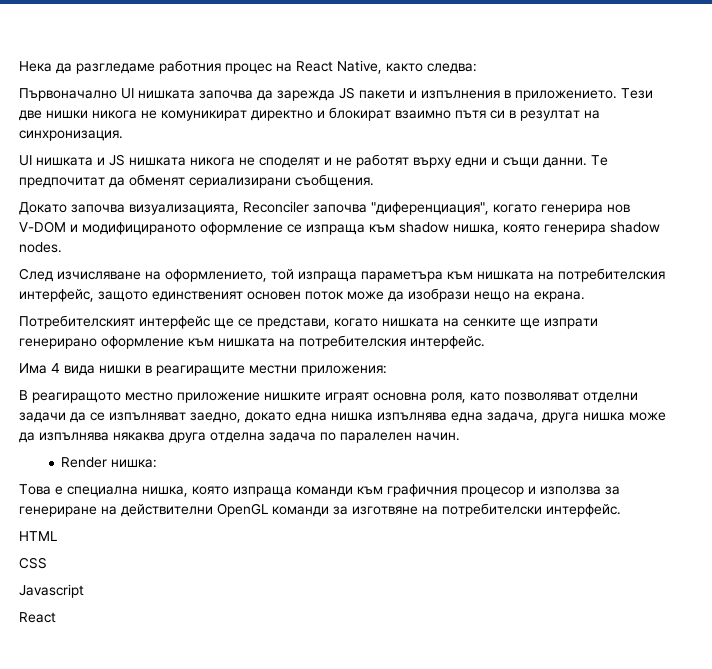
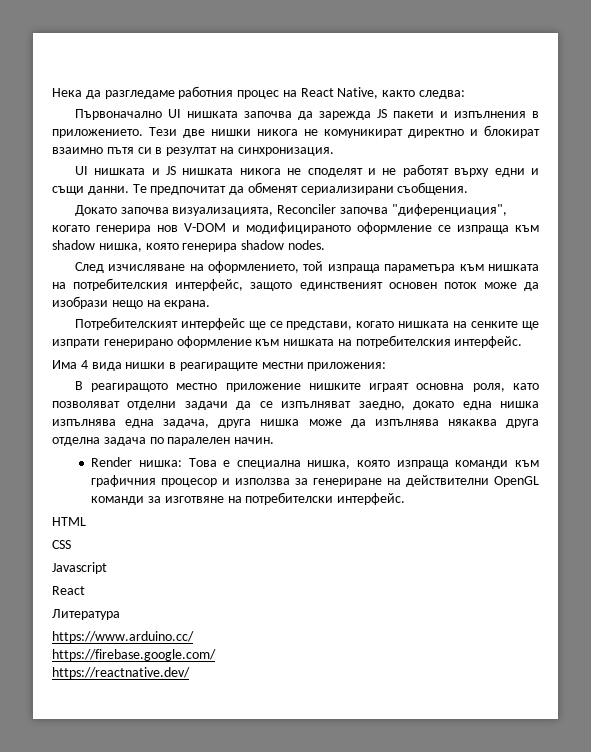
- Render нишка:
- Това е специална нишка, която изпраща команди към графичния процесор и използва за генериране на действителни OpenGL команди за изготвяне на потребителски интерфейс.
+ Render нишка: Това е специална нишка, която изпраща команди към графичния процесор и използва за генериране на действителни OpenGL команди за изготвяне на потребителски интерфейс.
+ Литература
+ https://www.arduino.cc/
+ https://firebase.google.com/
+ https://reactnative.dev/

